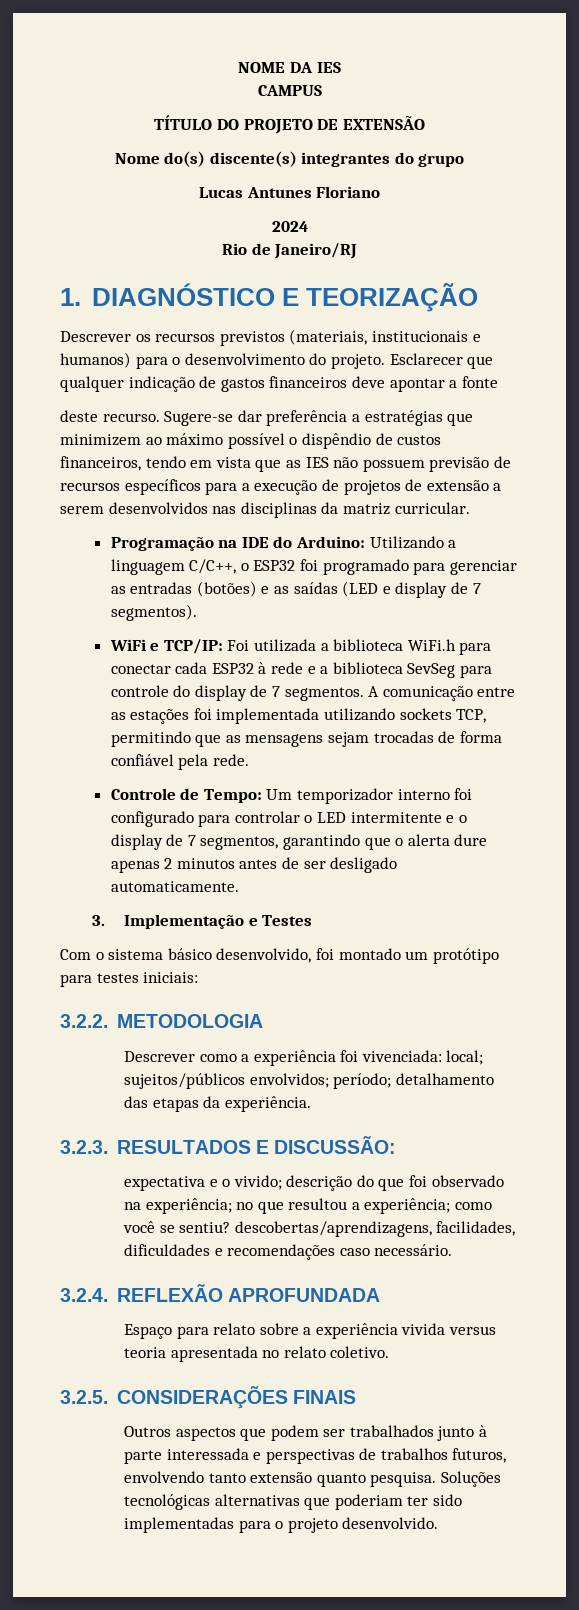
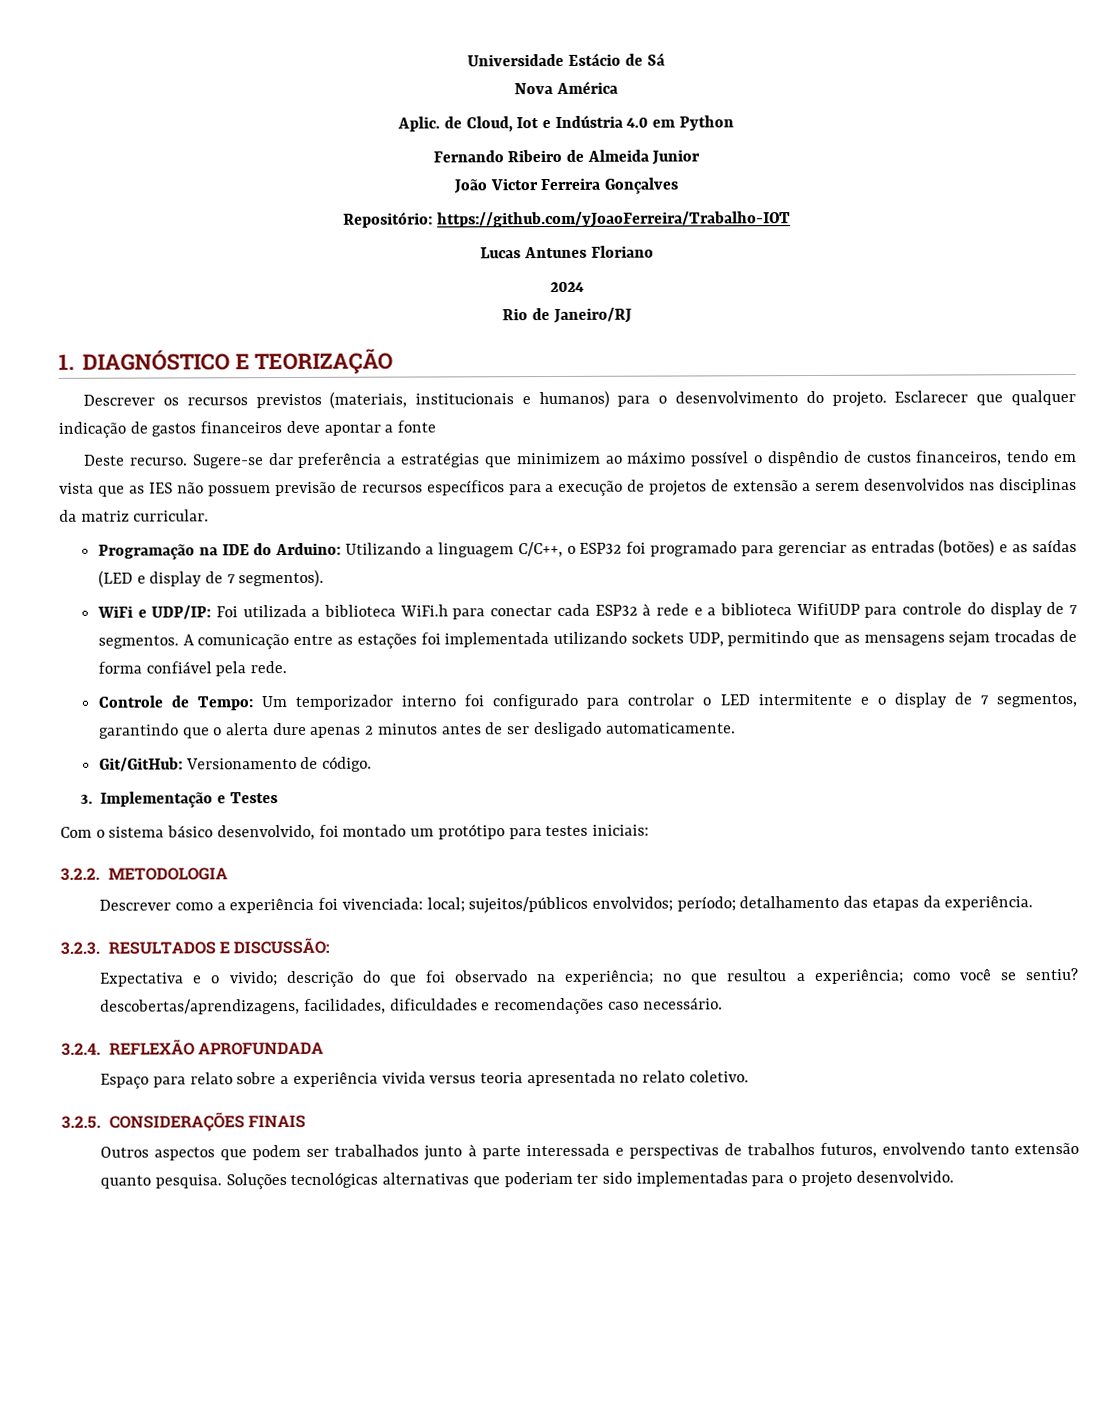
- NOME DA IES
- CAMPUS
- TÍTULO DO PROJETO DE EXTENSÃO
- Nome do(s) discente(s) integrantes do grupo
+ Universidade Estácio de Sá
+ Nova América
+ Aplic. de Cloud, Iot e Indústria 4.0 em Python
+ Fernando Ribeiro de Almeida Junior
+ João Victor Ferreira Gonçalves
+ Repositório: https://github.com/yJoaoFerreira/Trabalho-IOT
- deste recurso.
+ Deste recurso.
- WiFi e TCP/IP: Foi utilizada a biblioteca WiFi.h para conectar cada ESP32 à rede e a biblioteca SevSeg para controle do display de 7 segmentos.
+ WiFi e UDP/IP: Foi utilizada a biblioteca WiFi.h para conectar cada ESP32 à rede e a biblioteca WifiUDP para controle do display de 7 segmentos.
- A comunicação entre as estações foi implementada utilizando sockets TCP, permitindo que as mensagens sejam trocadas de forma confiável pela rede.
+ A comunicação entre as estações foi implementada utilizando sockets UDP, permitindo que as mensagens sejam trocadas de forma confiável pela rede.
+ Git/GitHub: Versionamento de código.
- expectativa e o vivido; descrição do que foi observado na experiência; no que resultou a experiência; como você se sentiu? descobertas/aprendizagens, facilidades, dificuldades e recomendações caso necessário.
+ Expectativa e o vivido; descrição do que foi observado na experiência; no que resultou a experiência; como você se sentiu? descobertas/aprendizagens, facilidades, dificuldades e recomendações caso necessário.

